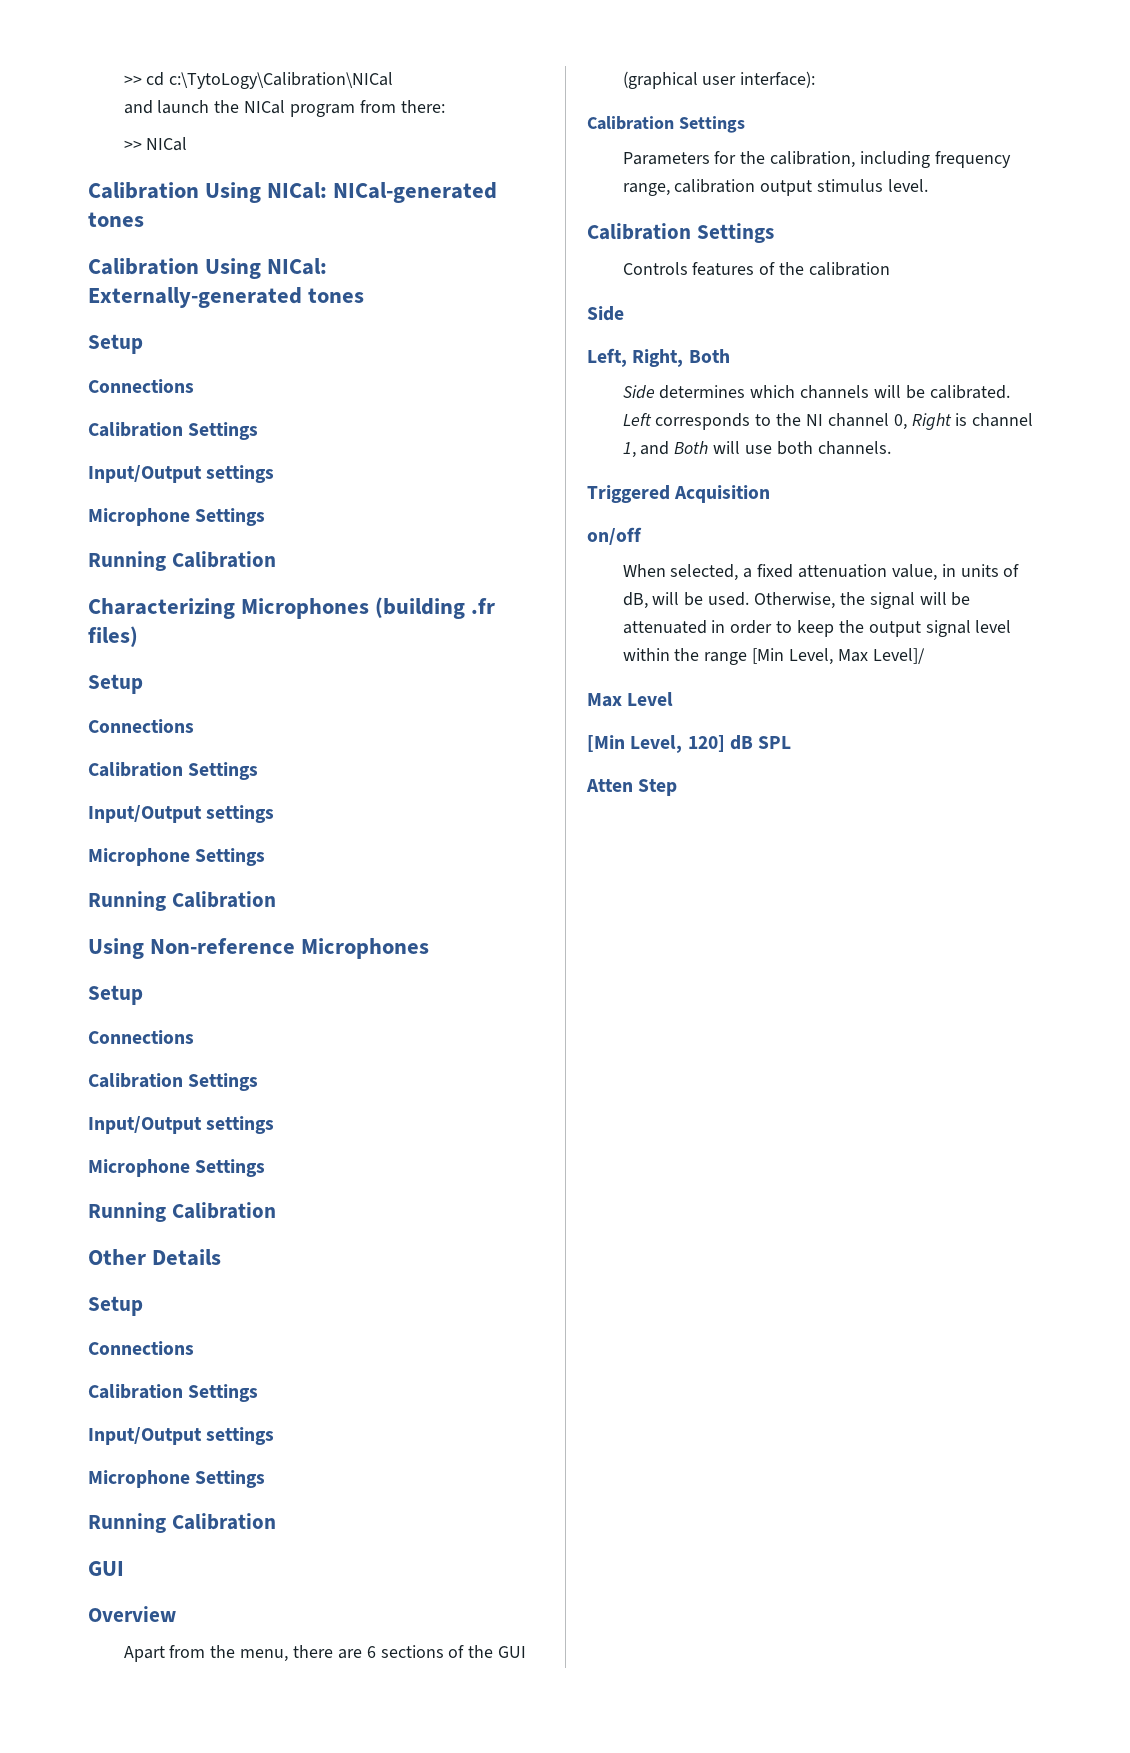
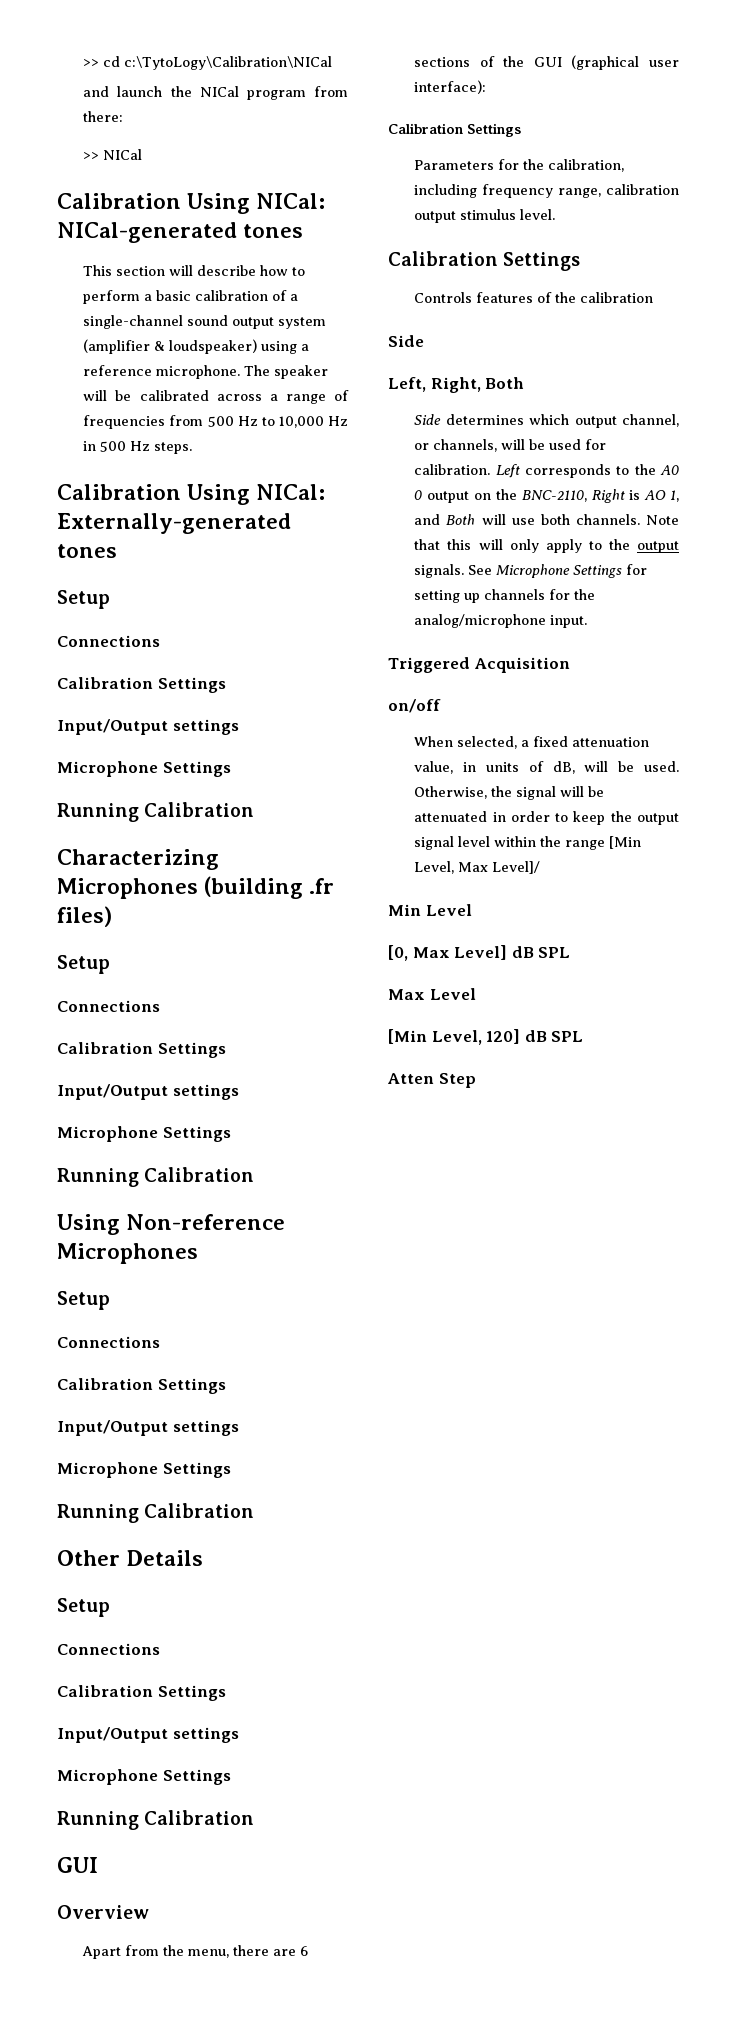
+ This section will describe how to perform a basic calibration of a single-channel sound output system (amplifier & loudspeaker) using a reference microphone. The speaker will be calibrated across a range of frequencies from 500 Hz to 10,000 Hz in 500 Hz steps.
- Side determines which channels will be calibrated. Left corresponds to the NI channel 0, Right is channel 1, and Both will use both channels.
+ Side determines which output channel, or channels, will be used for calibration. Left corresponds to the A0 0 output on the BNC-2110, Right is AO 1, and Both will use both channels. Note that this will only apply to the output signals. See Microphone Settings for setting up channels for the analog/microphone input.
+ Min Level
+ [0, Max Level] dB SPL

